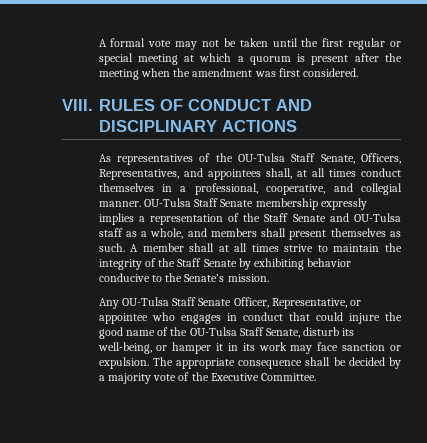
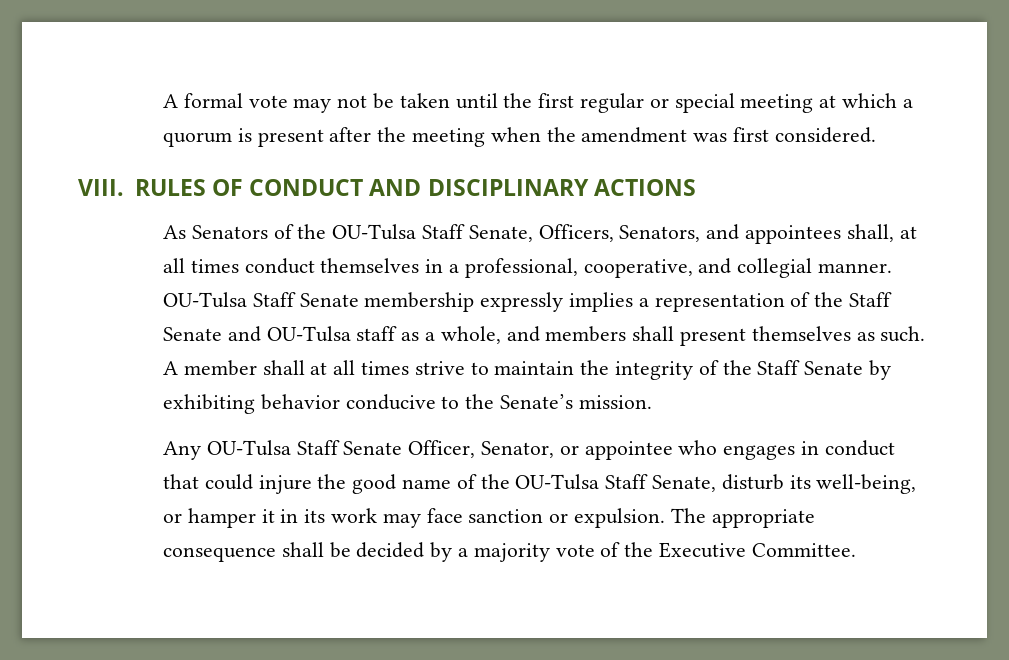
- As representatives of the OU-Tulsa Staff Senate, Officers, Representatives, and appointees shall, at all times conduct themselves in a professional, cooperative, and collegial manner.
+ As Senators of the OU-Tulsa Staff Senate, Officers, Senators, and appointees shall, at all times conduct themselves in a professional, cooperative, and collegial manner.
- Any OU-Tulsa Staff Senate Officer, Representative, or appointee who engages in conduct that could injure the good name of the OU-Tulsa Staff Senate, disturb its well-being, or hamper it in its work may face sanction or expulsion.
+ Any OU-Tulsa Staff Senate Officer, Senator, or appointee who engages in conduct that could injure the good name of the OU-Tulsa Staff Senate, disturb its well-being, or hamper it in its work may face sanction or expulsion.

